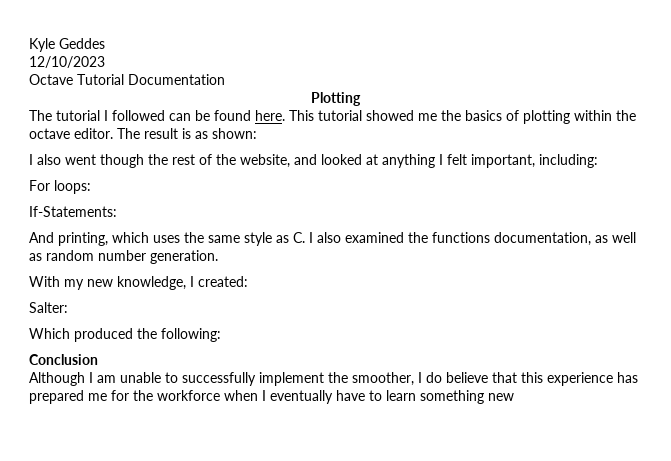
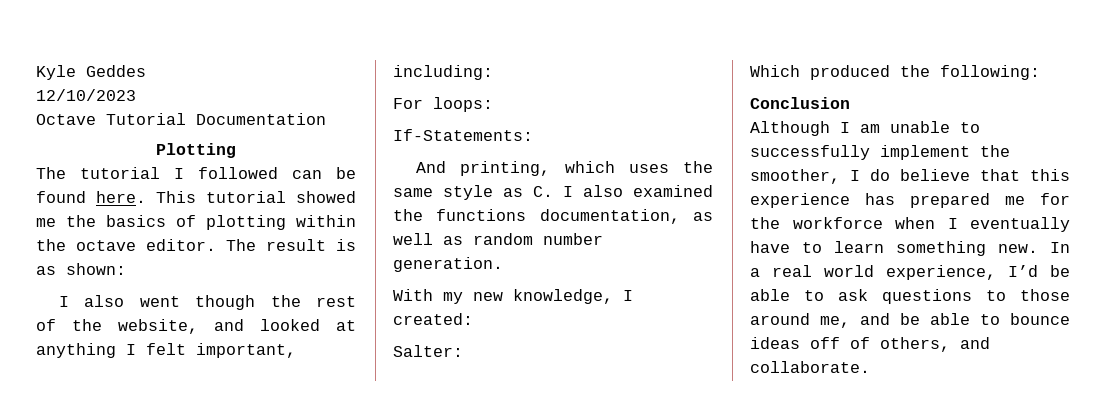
- Although I am unable to successfully implement the smoother, I do believe that this experience has prepared me for the workforce when I eventually have to learn something new
+ Although I am unable to successfully implement the smoother, I do believe that this experience has prepared me for the workforce when I eventually have to learn something new. In a real world experience, I’d be able to ask questions to those around me, and be able to bounce ideas off of others, and collaborate.

